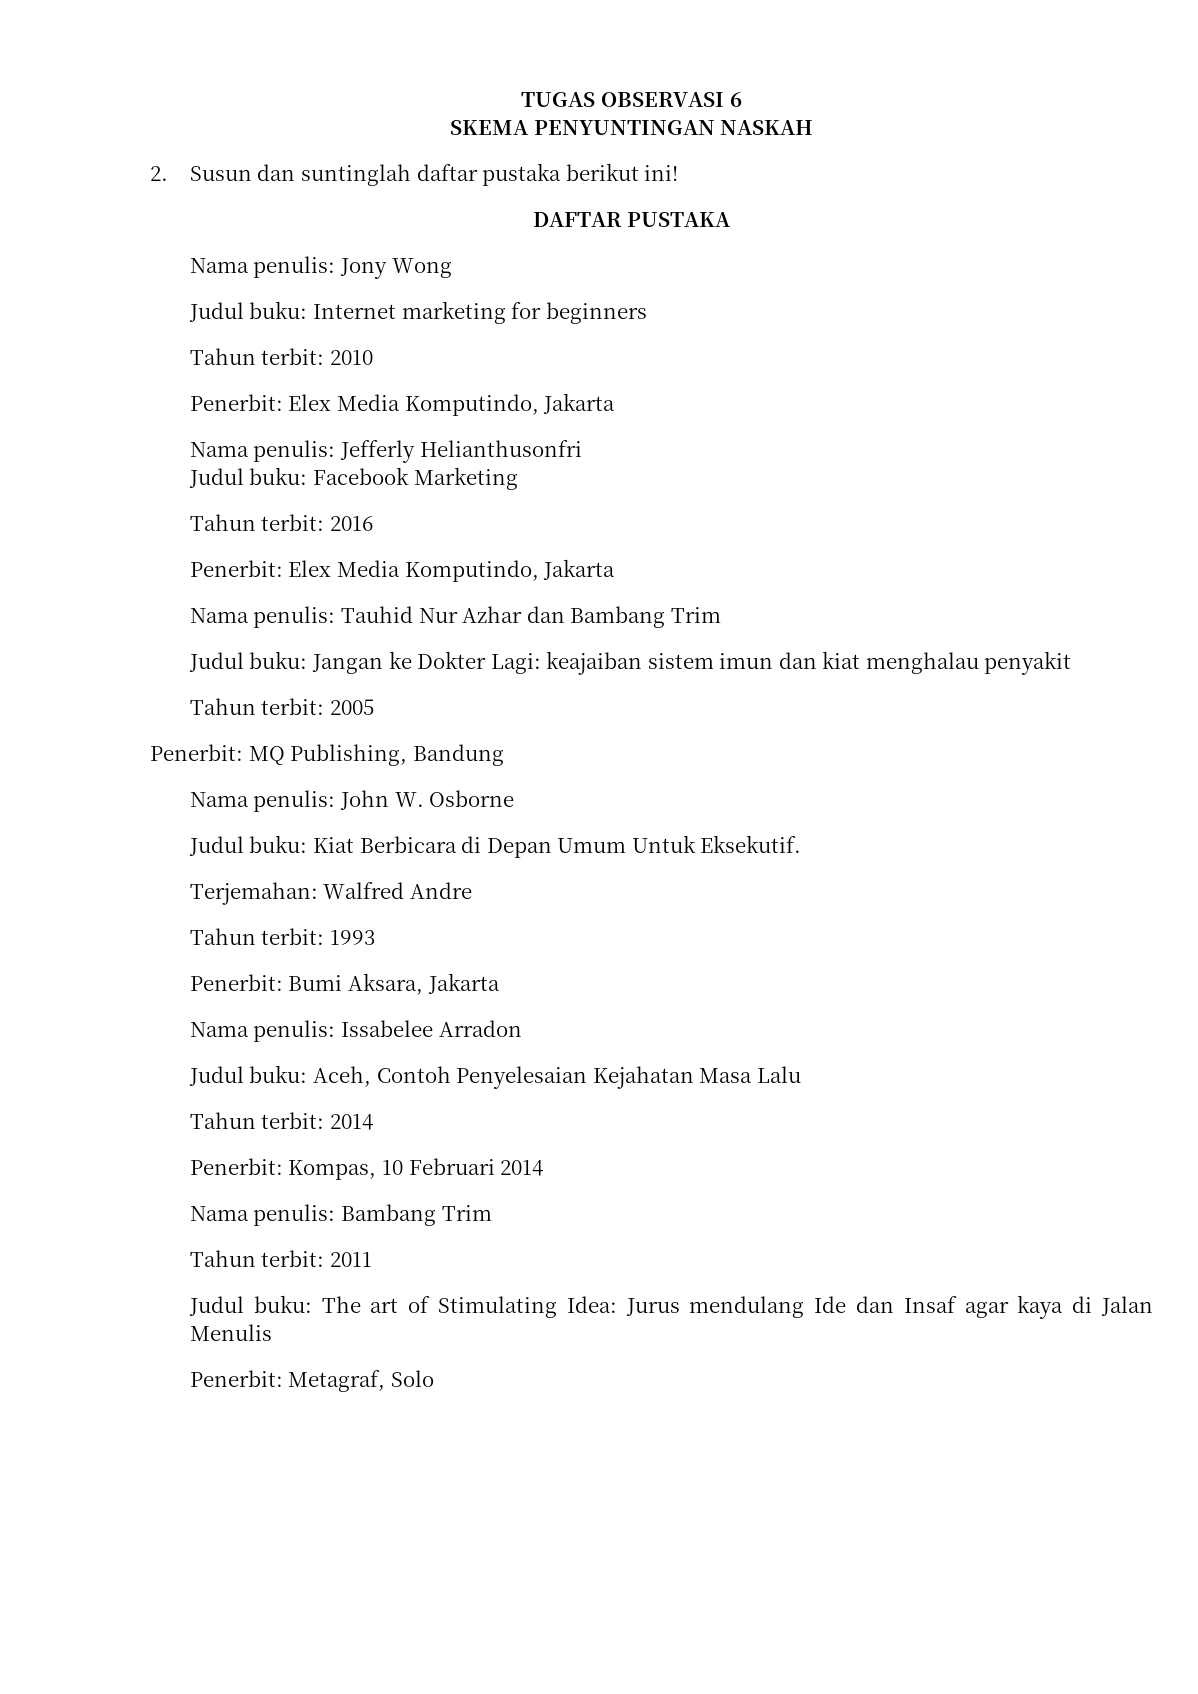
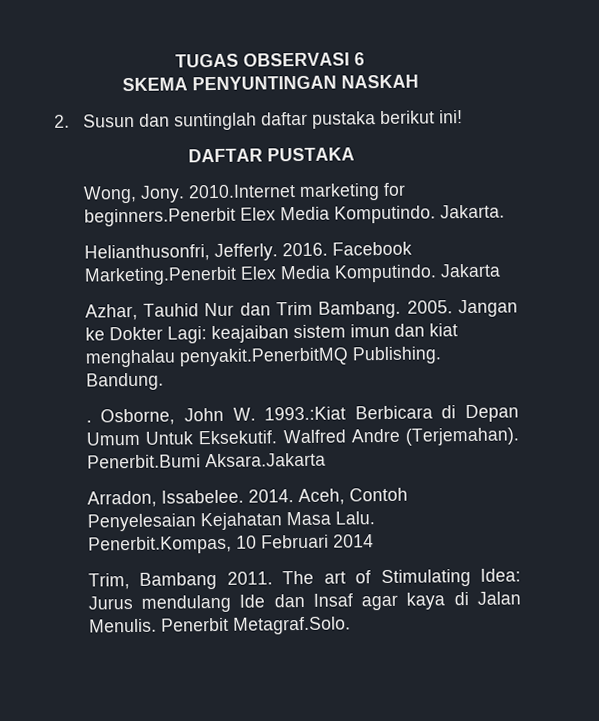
- Nama penulis: Jony Wong
- Judul buku: Internet marketing for beginners
- Tahun terbit: 2010
- Penerbit: Elex Media Komputindo, Jakarta
- Nama penulis: Jefferly Helianthusonfri
- Judul buku: Facebook Marketing
- Tahun terbit: 2016
- Penerbit: Elex Media Komputindo, Jakarta
- Nama penulis: Tauhid Nur Azhar dan Bambang Trim
- Judul buku: Jangan ke Dokter Lagi: keajaiban sistem imun dan kiat menghalau penyakit
- Tahun terbit: 2005
- Penerbit: MQ Publishing, Bandung
- Nama penulis: John W. Osborne
- Judul buku: Kiat Berbicara di Depan Umum Untuk Eksekutif.
- Terjemahan: Walfred Andre
- Tahun terbit: 1993
- Penerbit: Bumi Aksara, Jakarta
- Nama penulis: Issabelee Arradon
- Judul buku: Aceh, Contoh Penyelesaian Kejahatan Masa Lalu
- Tahun terbit: 2014
- Penerbit: Kompas, 10 Februari 2014
- Nama penulis: Bambang Trim
- Tahun terbit: 2011
- Judul buku: The art of Stimulating Idea: Jurus mendulang Ide dan Insaf agar kaya di Jalan Menulis
- Penerbit: Metagraf, Solo
+ Wong, Jony. 2010.Internet marketing for beginners.Penerbit Elex Media Komputindo. Jakarta.
+ Helianthusonfri, Jefferly. 2016. Facebook Marketing.Penerbit Elex Media Komputindo. Jakarta
+ Azhar, Tauhid Nur dan Trim Bambang. 2005. Jangan ke Dokter Lagi: keajaiban sistem imun dan kiat menghalau penyakit.PenerbitMQ Publishing. Bandung.
+ . Osborne, John W. 1993.:Kiat Berbicara di Depan Umum Untuk Eksekutif. Walfred Andre (Terjemahan). Penerbit.Bumi Aksara.Jakarta
+ Arradon, Issabelee. 2014. Aceh, Contoh Penyelesaian Kejahatan Masa Lalu. Penerbit.Kompas, 10 Februari 2014
+ Trim, Bambang 2011. The art of Stimulating Idea: Jurus mendulang Ide dan Insaf agar kaya di Jalan Menulis. Penerbit Metagraf.Solo.

